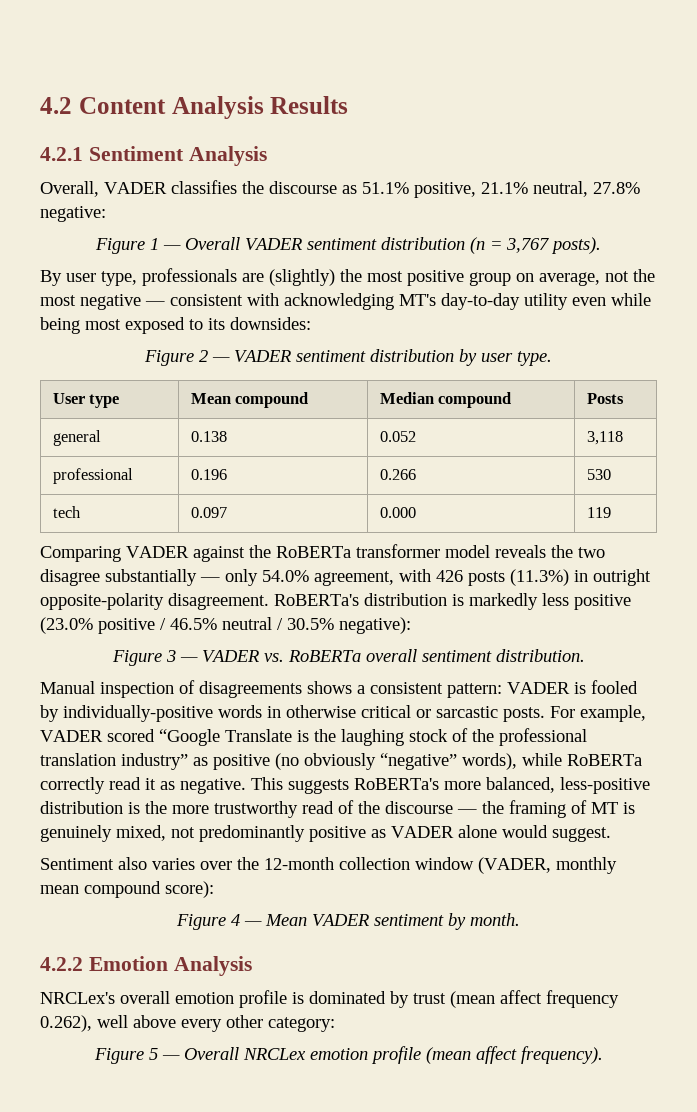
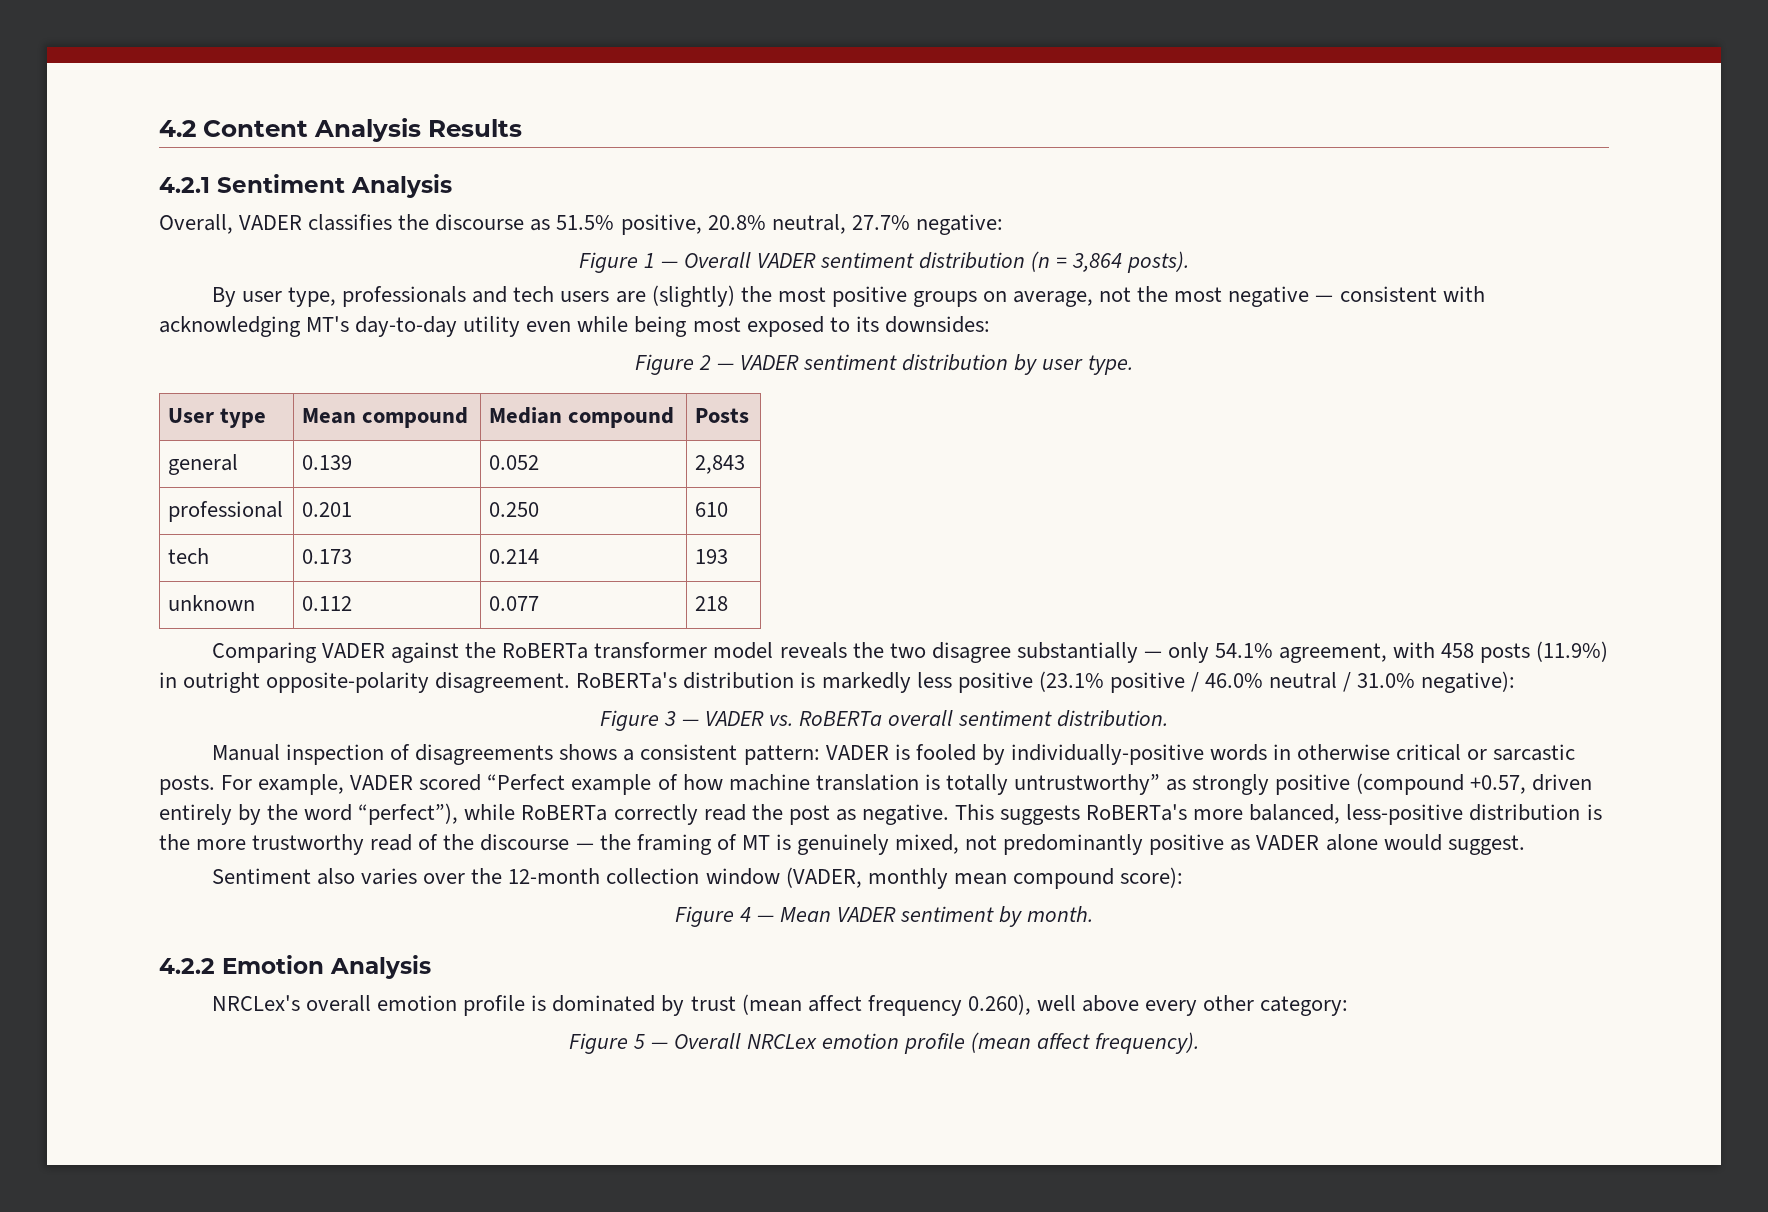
- Overall, VADER classifies the discourse as 51.1% positive, 21.1% neutral, 27.8% negative:
+ Overall, VADER classifies the discourse as 51.5% positive, 20.8% neutral, 27.7% negative:
- Figure 1 — Overall VADER sentiment distribution (n = 3,767 posts).
+ Figure 1 — Overall VADER sentiment distribution (n = 3,864 posts).
- By user type, professionals are (slightly) the most positive group on average, not the most negative — consistent with acknowledging MT's day-to-day utility even while being most exposed to its downsides:
+ By user type, professionals and tech users are (slightly) the most positive groups on average, not the most negative — consistent with acknowledging MT's day-to-day utility even while being most exposed to its downsides:
- general | 0.138 | 0.052 | 3,118
+ general | 0.139 | 0.052 | 2,843
- professional | 0.196 | 0.266 | 530
- tech | 0.097 | 0.000 | 119
+ professional | 0.201 | 0.250 | 610
+ tech | 0.173 | 0.214 | 193
+ unknown | 0.112 | 0.077 | 218
- Comparing VADER against the RoBERTa transformer model reveals the two disagree substantially — only 54.0% agreement, with 426 posts (11.3%) in outright opposite-polarity disagreement.
+ Comparing VADER against the RoBERTa transformer model reveals the two disagree substantially — only 54.1% agreement, with 458 posts (11.9%) in outright opposite-polarity disagreement.
- RoBERTa's distribution is markedly less positive (23.0% positive / 46.5% neutral / 30.5% negative):
+ RoBERTa's distribution is markedly less positive (23.1% positive / 46.0% neutral / 31.0% negative):
- For example, VADER scored “Google Translate is the laughing stock of the professional translation industry” as positive (no obviously “negative” words), while RoBERTa correctly read it as negative.
+ For example, VADER scored “Perfect example of how machine translation is totally untrustworthy” as strongly positive (compound +0.57, driven entirely by the word “perfect”), while RoBERTa correctly read the post as negative.
- NRCLex's overall emotion profile is dominated by trust (mean affect frequency 0.262), well above every other category:
+ NRCLex's overall emotion profile is dominated by trust (mean affect frequency 0.260), well above every other category:

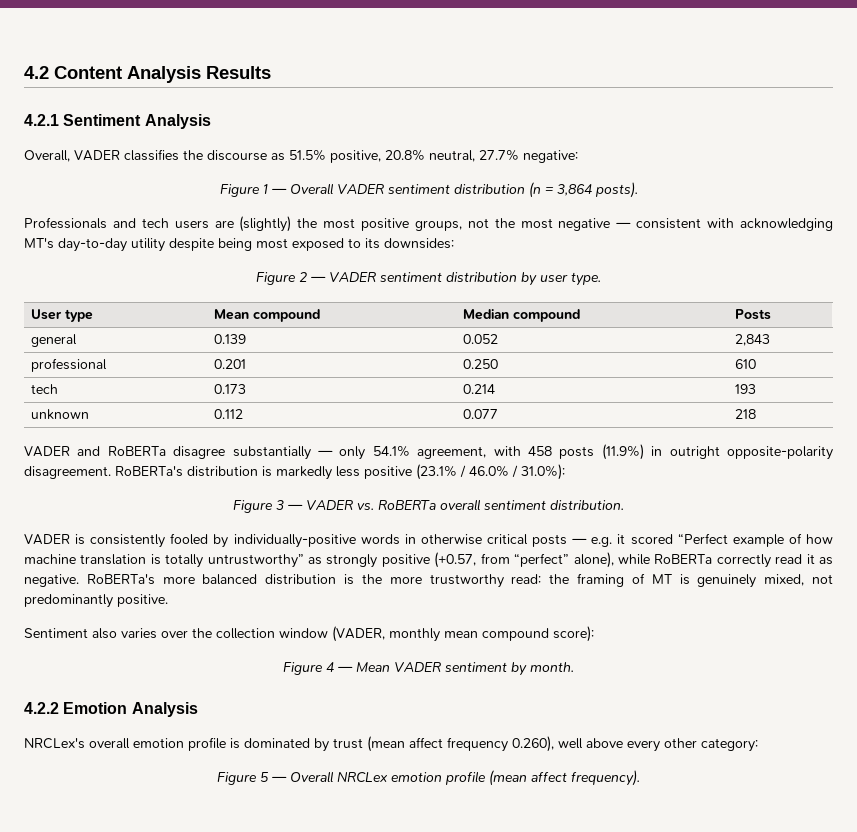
- By user type, professionals and tech users are (slightly) the most positive groups on average, not the most negative — consistent with acknowledging MT's day-to-day utility even while being most exposed to its downsides:
+ Professionals and tech users are (slightly) the most positive groups, not the most negative — consistent with acknowledging MT's day-to-day utility despite being most exposed to its downsides:
- Comparing VADER against the RoBERTa transformer model reveals the two disagree substantially — only 54.1% agreement, with 458 posts (11.9%) in outright opposite-polarity disagreement.
+ VADER and RoBERTa disagree substantially — only 54.1% agreement, with 458 posts (11.9%) in outright opposite-polarity disagreement.
- RoBERTa's distribution is markedly less positive (23.1% positive / 46.0% neutral / 31.0% negative):
+ RoBERTa's distribution is markedly less positive (23.1% / 46.0% / 31.0%):
- Manual inspection of disagreements shows a consistent pattern: VADER is fooled by individually-positive words in otherwise critical or sarcastic posts. For example, VADER scored “Perfect example of how machine translation is totally untrustworthy” as strongly positive (compound +0.57, driven entirely by the word “perfect”), while RoBERTa correctly read the post as negative. This suggests RoBERTa's more balanced, less-positive distribution is the more trustworthy read of the discourse — the framing of MT is genuinely mixed, not predominantly positive as VADER alone would suggest.
+ VADER is consistently fooled by individually-positive words in otherwise critical posts — e.g. it scored “Perfect example of how machine translation is totally untrustworthy” as strongly positive (+0.57, from “perfect” alone), while RoBERTa correctly read it as negative. RoBERTa's more balanced distribution is the more trustworthy read: the framing of MT is genuinely mixed, not predominantly positive.
- Sentiment also varies over the 12-month collection window (VADER, monthly mean compound score):
+ Sentiment also varies over the collection window (VADER, monthly mean compound score):

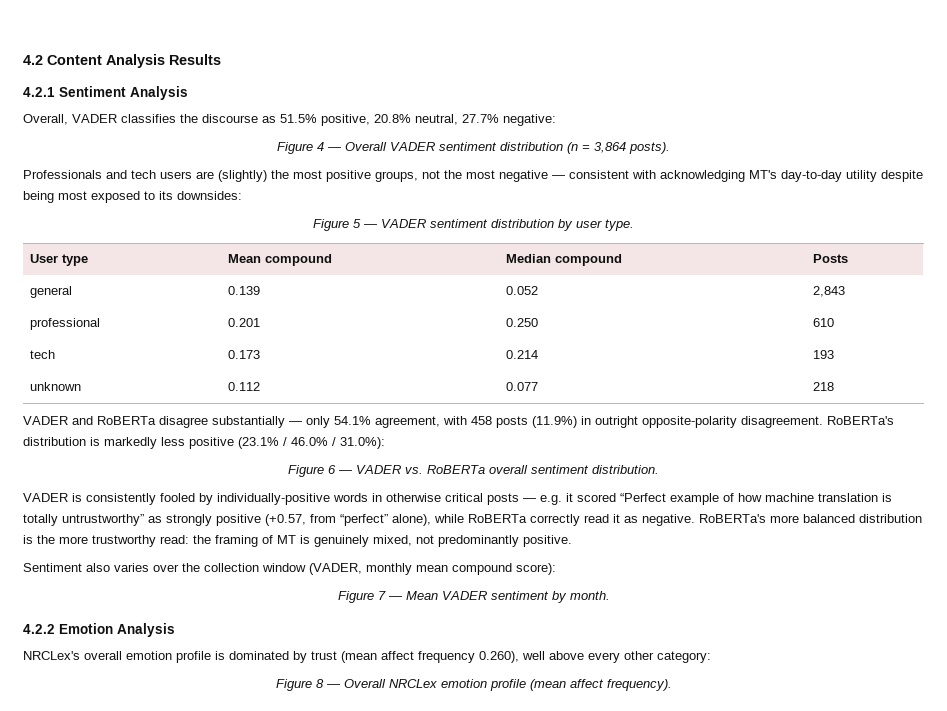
- Figure 1 — Overall VADER sentiment distribution (n = 3,864 posts).
+ Figure 4 — Overall VADER sentiment distribution (n = 3,864 posts).
- Figure 2 — VADER sentiment distribution by user type.
+ Figure 5 — VADER sentiment distribution by user type.
- Figure 3 — VADER vs. RoBERTa overall sentiment distribution.
+ Figure 6 — VADER vs. RoBERTa overall sentiment distribution.
- Figure 4 — Mean VADER sentiment by month.
+ Figure 7 — Mean VADER sentiment by month.
- Figure 5 — Overall NRCLex emotion profile (mean affect frequency).
+ Figure 8 — Overall NRCLex emotion profile (mean affect frequency).

